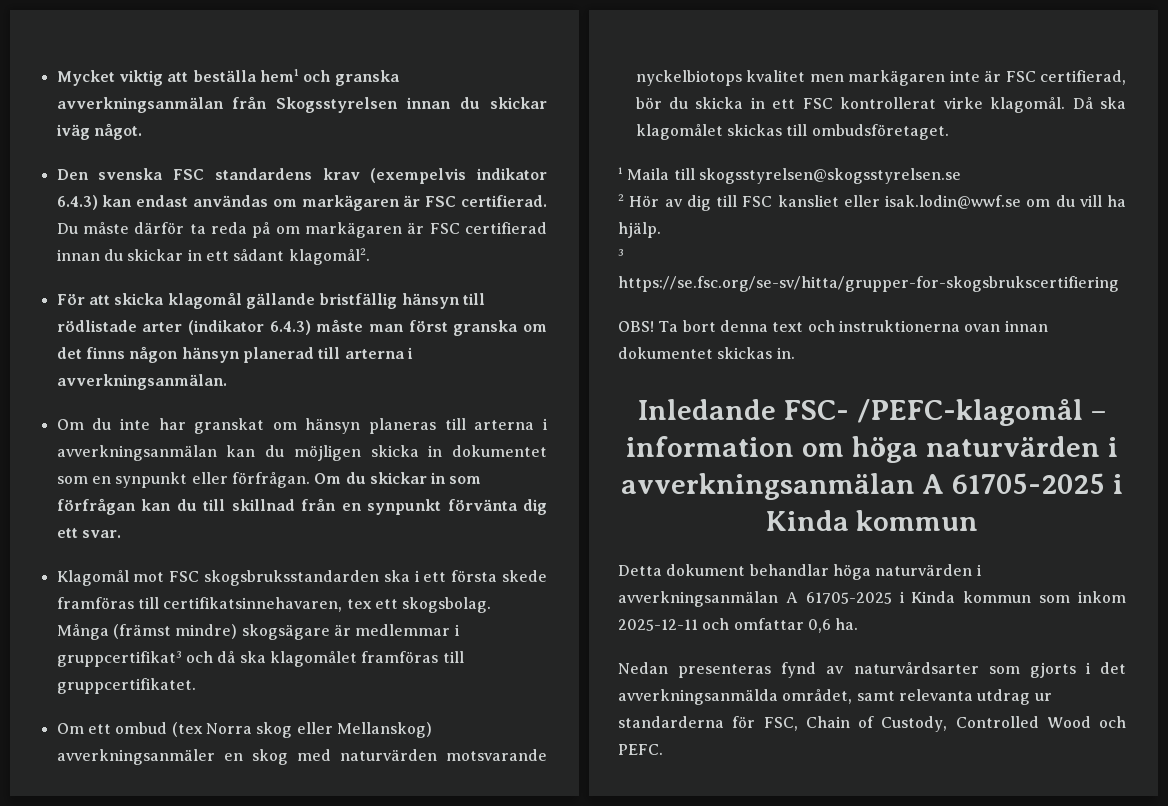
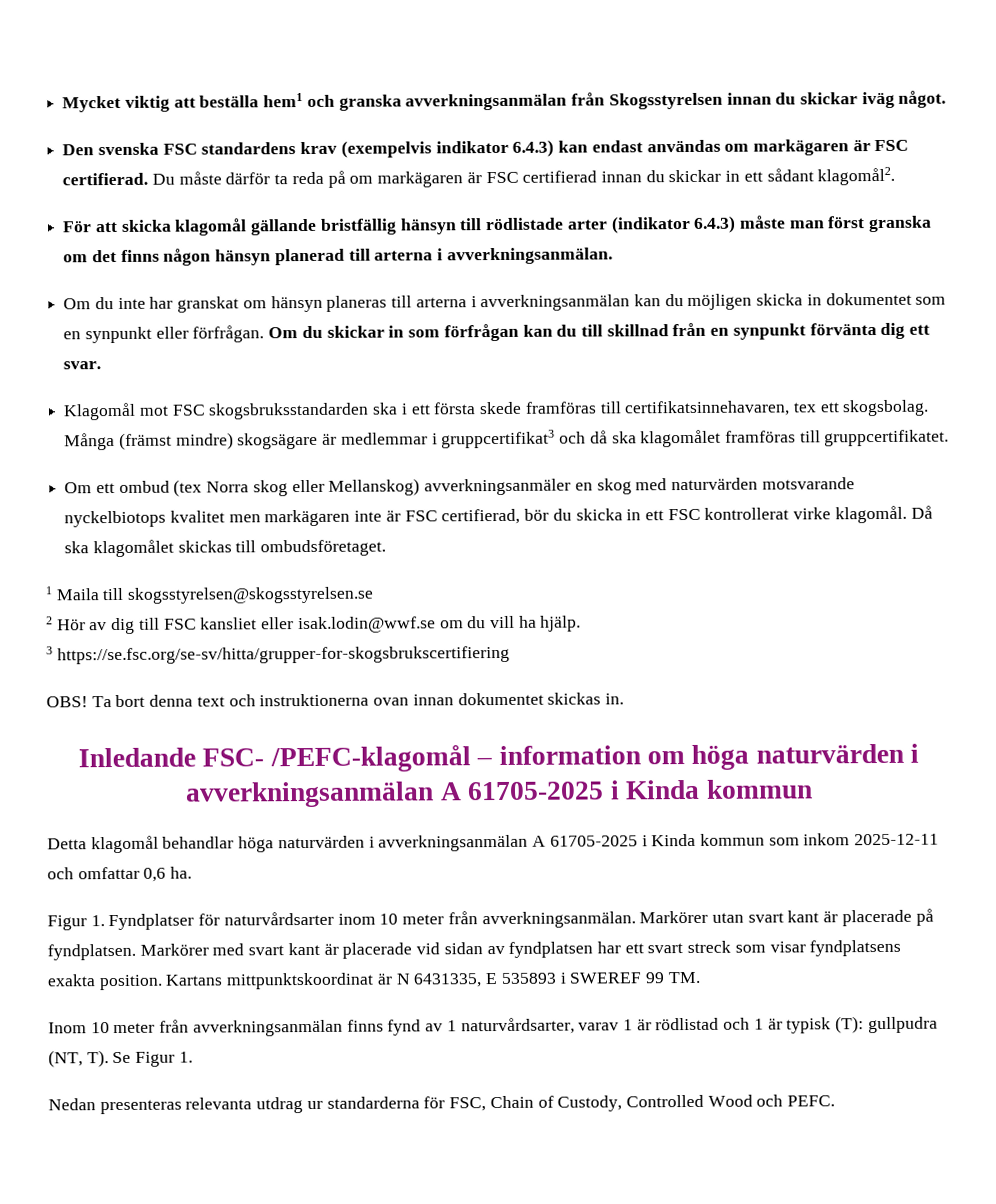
- Detta dokument behandlar höga naturvärden i avverkningsanmälan A 61705-2025 i Kinda kommun som inkom 2025-12-11 och omfattar 0,6 ha.
+ Detta klagomål behandlar höga naturvärden i avverkningsanmälan A 61705-2025 i Kinda kommun som inkom 2025-12-11 och omfattar 0,6 ha.
- Nedan presenteras fynd av naturvårdsarter som gjorts i det avverkningsanmälda området, samt relevanta utdrag ur standarderna för FSC, Chain of Custody, Controlled Wood och PEFC.
+ Figur 1. Fyndplatser för naturvårdsarter inom 10 meter från avverkningsanmälan. Markörer utan svart kant är placerade på fyndplatsen. Markörer med svart kant är placerade vid sidan av fyndplatsen har ett svart streck som visar fyndplatsens exakta position. Kartans mittpunktskoordinat är N 6431335, E 535893 i SWEREF 99 TM.
+ Inom 10 meter från avverkningsanmälan finns fynd av 1 naturvårdsarter, varav 1 är rödlistad och 1 är typisk (T): gullpudra (NT, T). Se Figur 1.
+ Nedan presenteras relevanta utdrag ur standarderna för FSC, Chain of Custody, Controlled Wood och PEFC.

